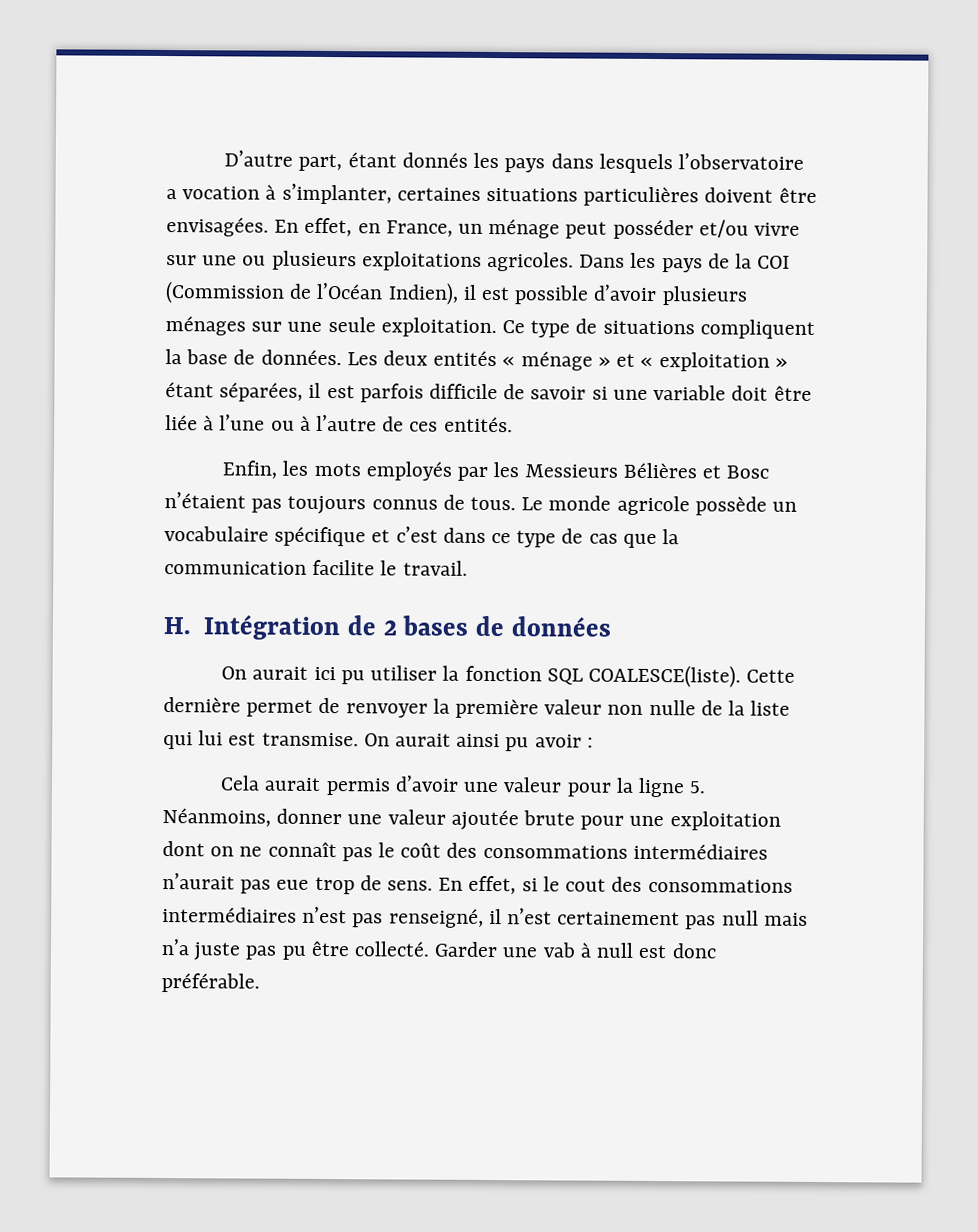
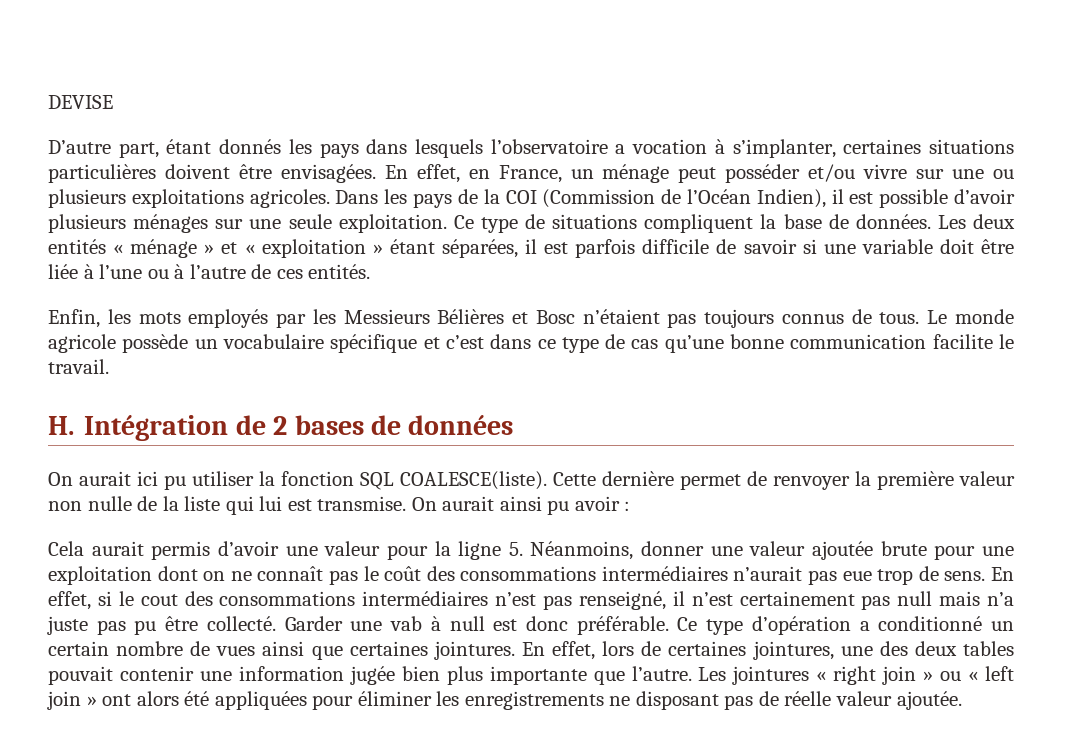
+ DEVISE
- Le monde agricole possède un vocabulaire spécifique et c’est dans ce type de cas que la communication facilite le travail.
+ Le monde agricole possède un vocabulaire spécifique et c’est dans ce type de cas qu’une bonne communication facilite le travail.
+ Ce type d’opération a conditionné un certain nombre de vues ainsi que certaines jointures. En effet, lors de certaines jointures, une des deux tables pouvait contenir une information jugée bien plus importante que l’autre. Les jointures « right join » ou « left join » ont alors été appliquées pour éliminer les enregistrements ne disposant pas de réelle valeur ajoutée.

